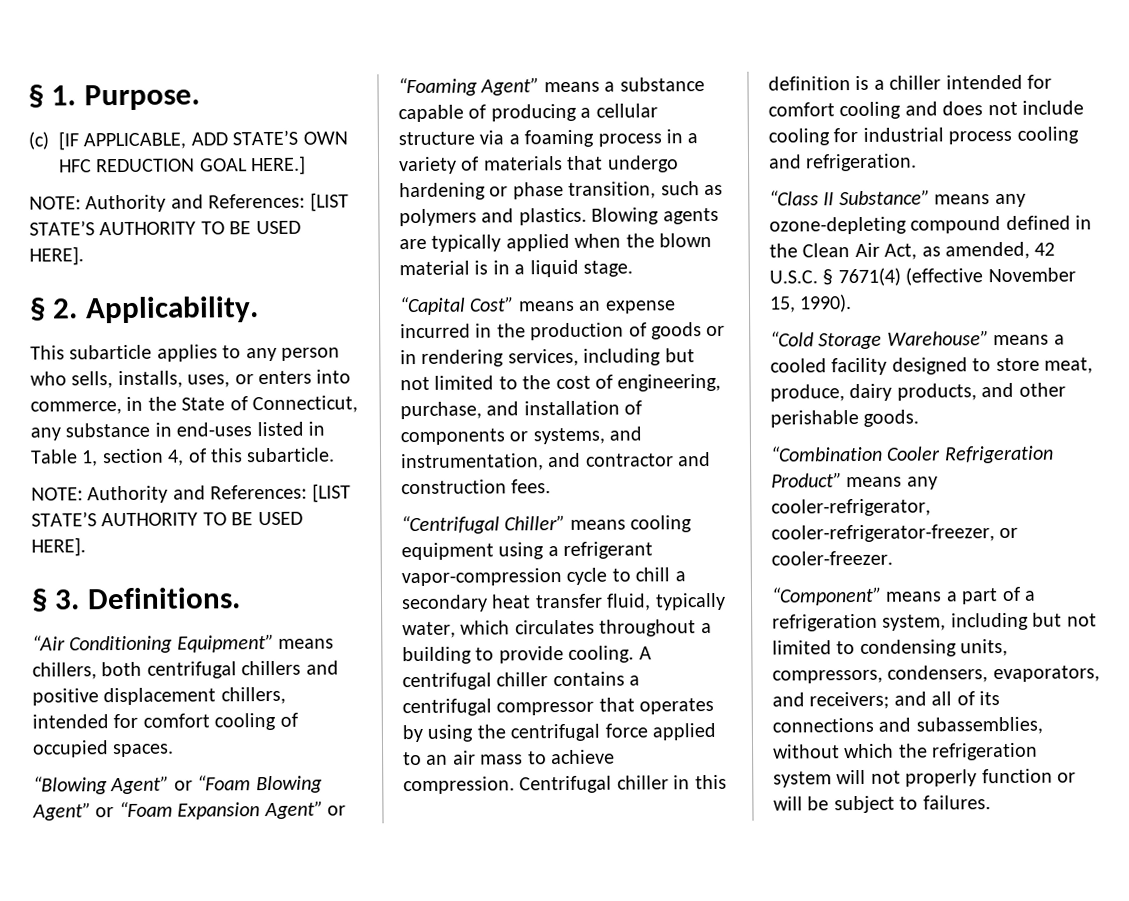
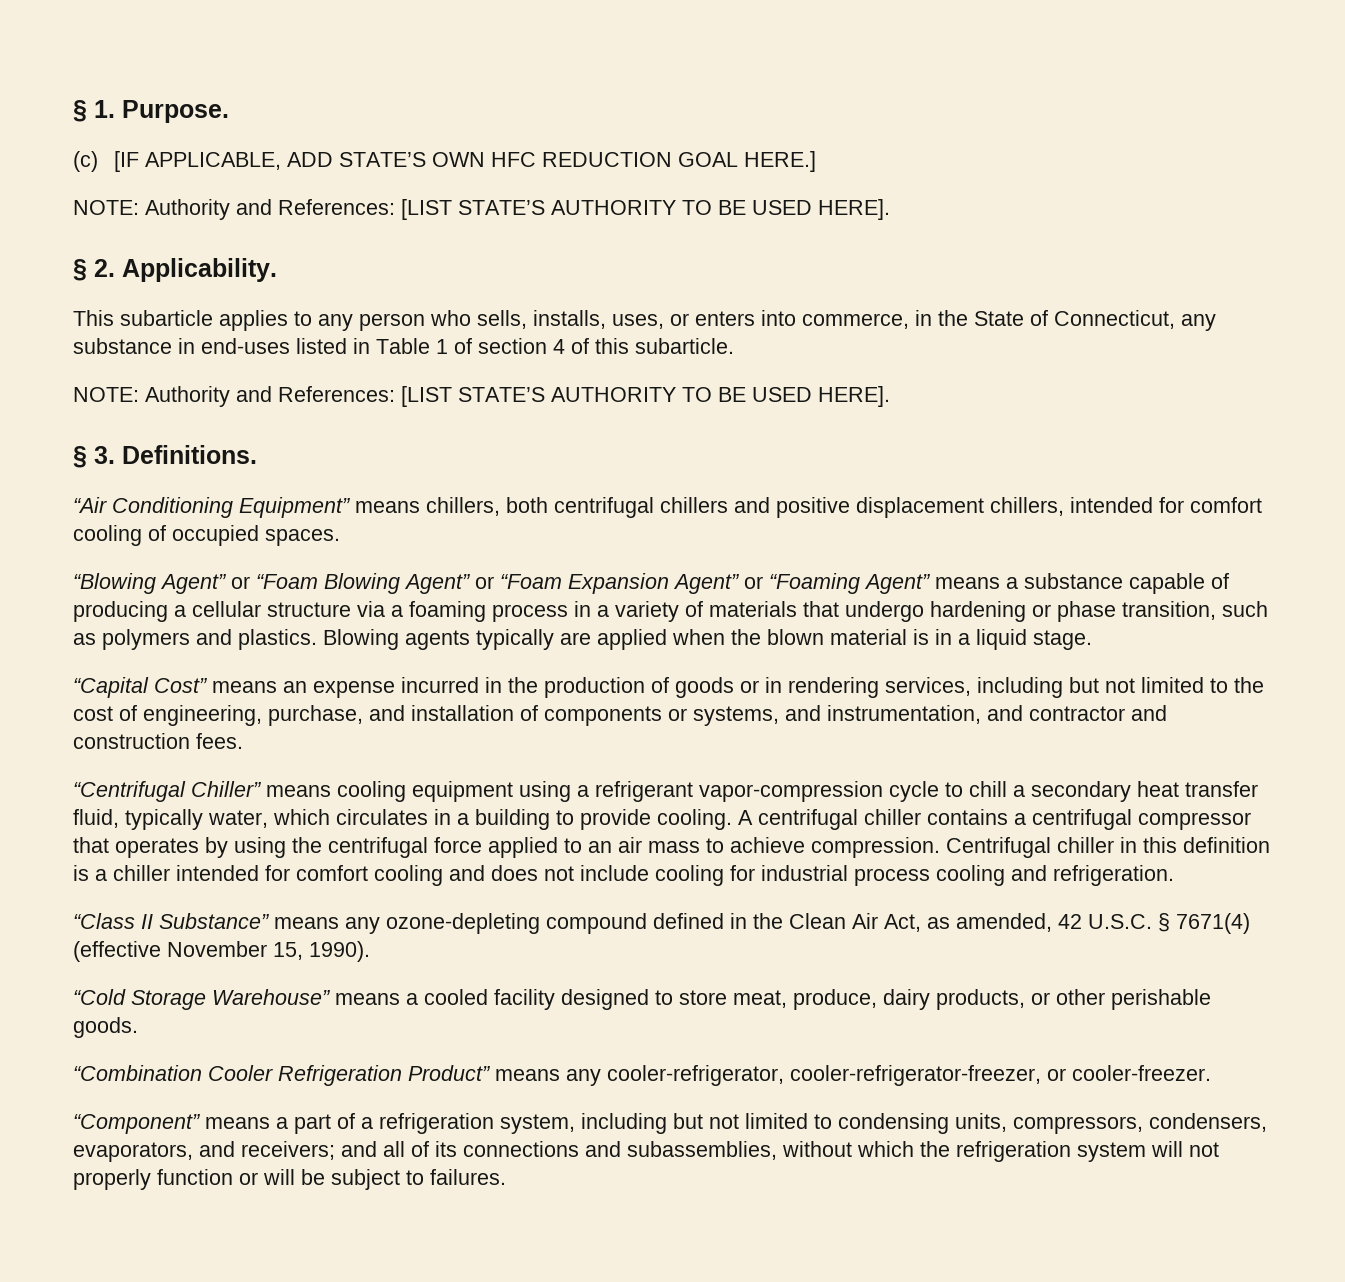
- This subarticle applies to any person who sells, installs, uses, or enters into commerce, in the State of Connecticut, any substance in end-uses listed in Table 1, section 4, of this subarticle.
+ This subarticle applies to any person who sells, installs, uses, or enters into commerce, in the State of Connecticut, any substance in end-uses listed in Table 1 of section 4 of this subarticle.
- Blowing agents are typically applied when the blown material is in a liquid stage.
+ Blowing agents typically are applied when the blown material is in a liquid stage.
- “Centrifugal Chiller” means cooling equipment using a refrigerant vapor-compression cycle to chill a secondary heat transfer fluid, typically water, which circulates throughout a building to provide cooling.
+ “Centrifugal Chiller” means cooling equipment using a refrigerant vapor-compression cycle to chill a secondary heat transfer fluid, typically water, which circulates in a building to provide cooling.
- “Cold Storage Warehouse” means a cooled facility designed to store meat, produce, dairy products, and other perishable goods.
+ “Cold Storage Warehouse” means a cooled facility designed to store meat, produce, dairy products, or other perishable goods.

